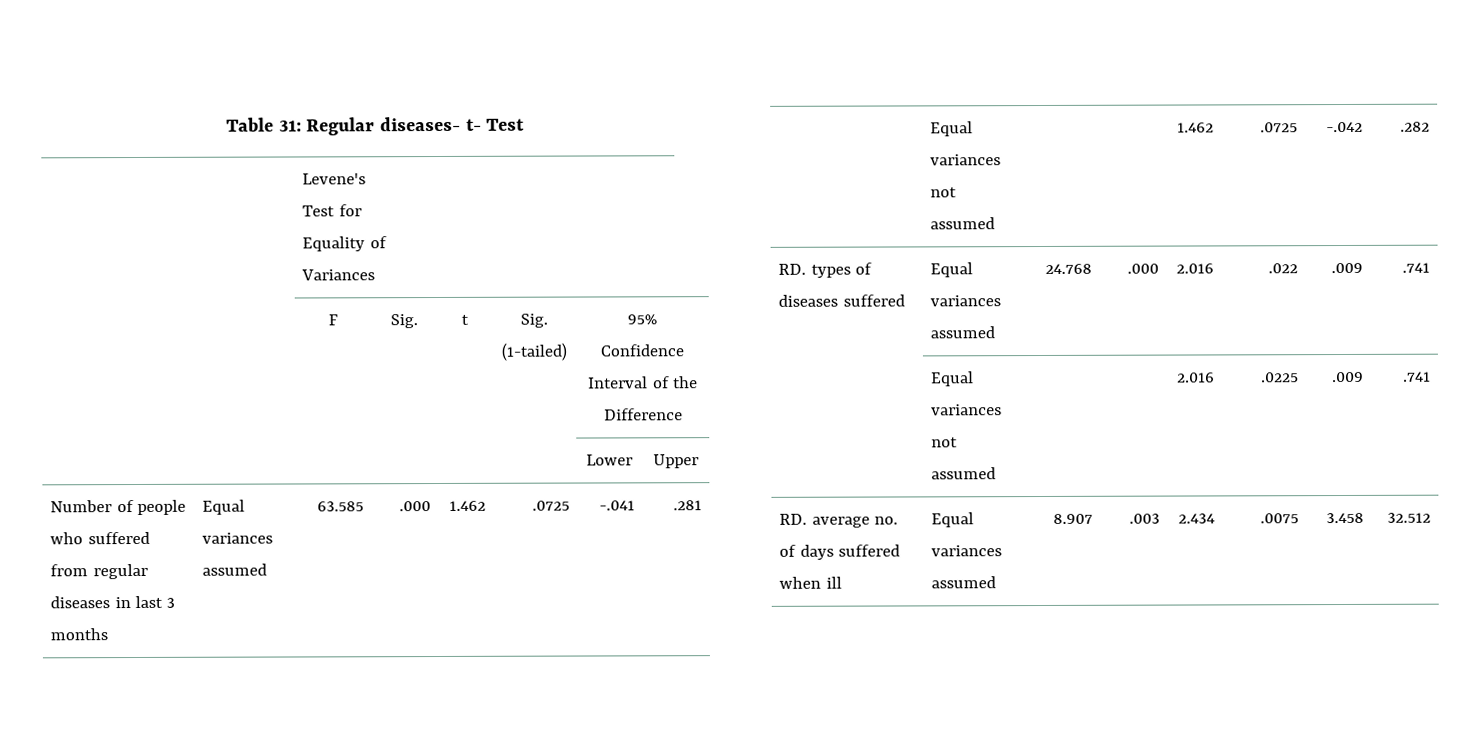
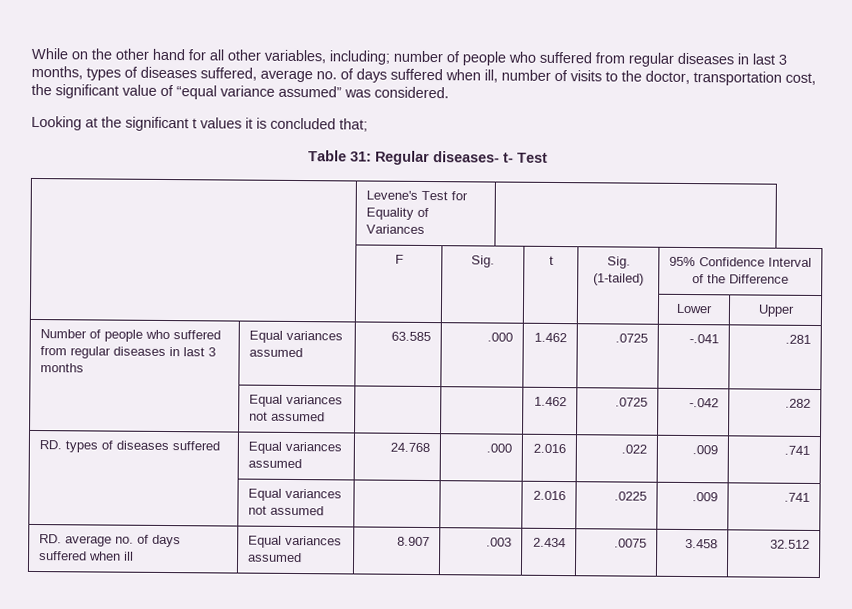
+ While on the other hand for all other variables, including; number of people who suffered from regular diseases in last 3 months, types of diseases suffered, average no. of days suffered when ill, number of visits to the doctor, transportation cost, the significant value of “equal variance assumed” was considered.
+ Looking at the significant t values it is concluded that;

